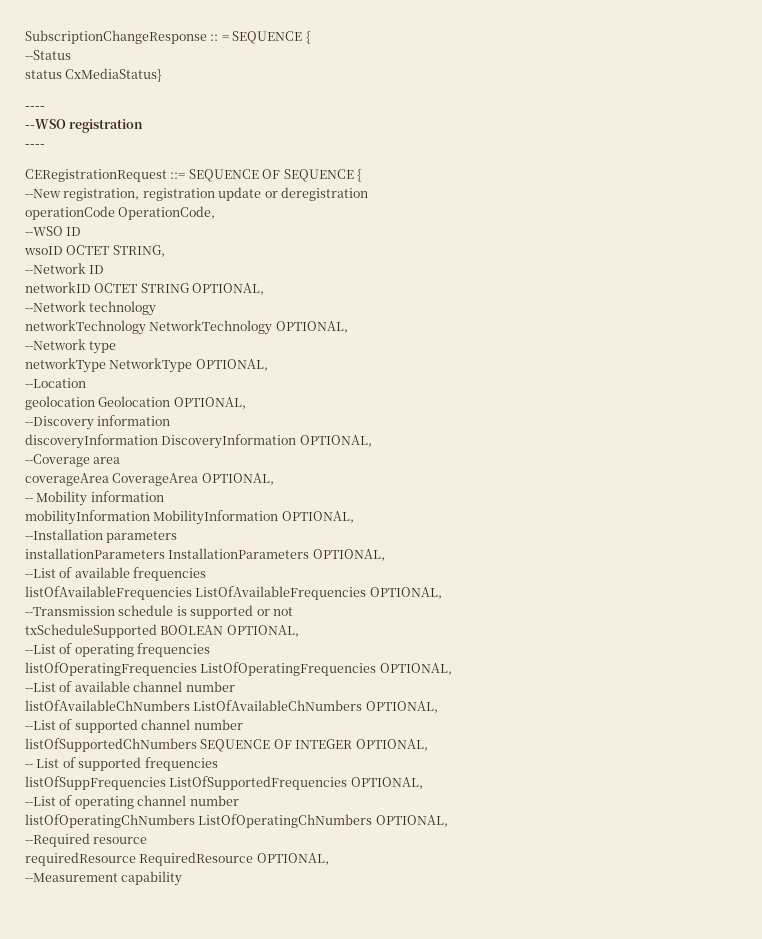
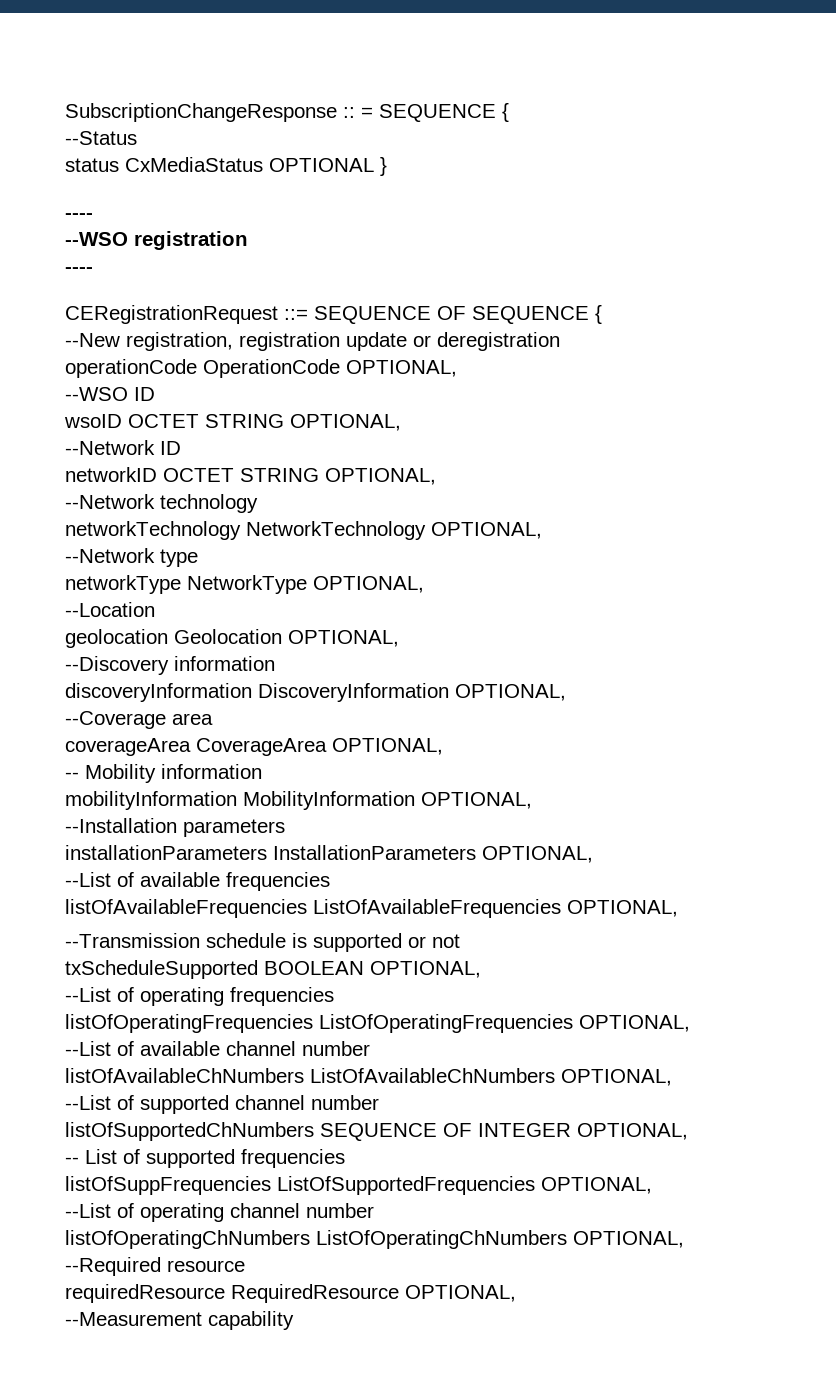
- status CxMediaStatus}
+ status CxMediaStatus OPTIONAL }
- operationCode OperationCode,
+ operationCode OperationCode OPTIONAL,
- wsoID OCTET STRING,
+ wsoID OCTET STRING OPTIONAL,

